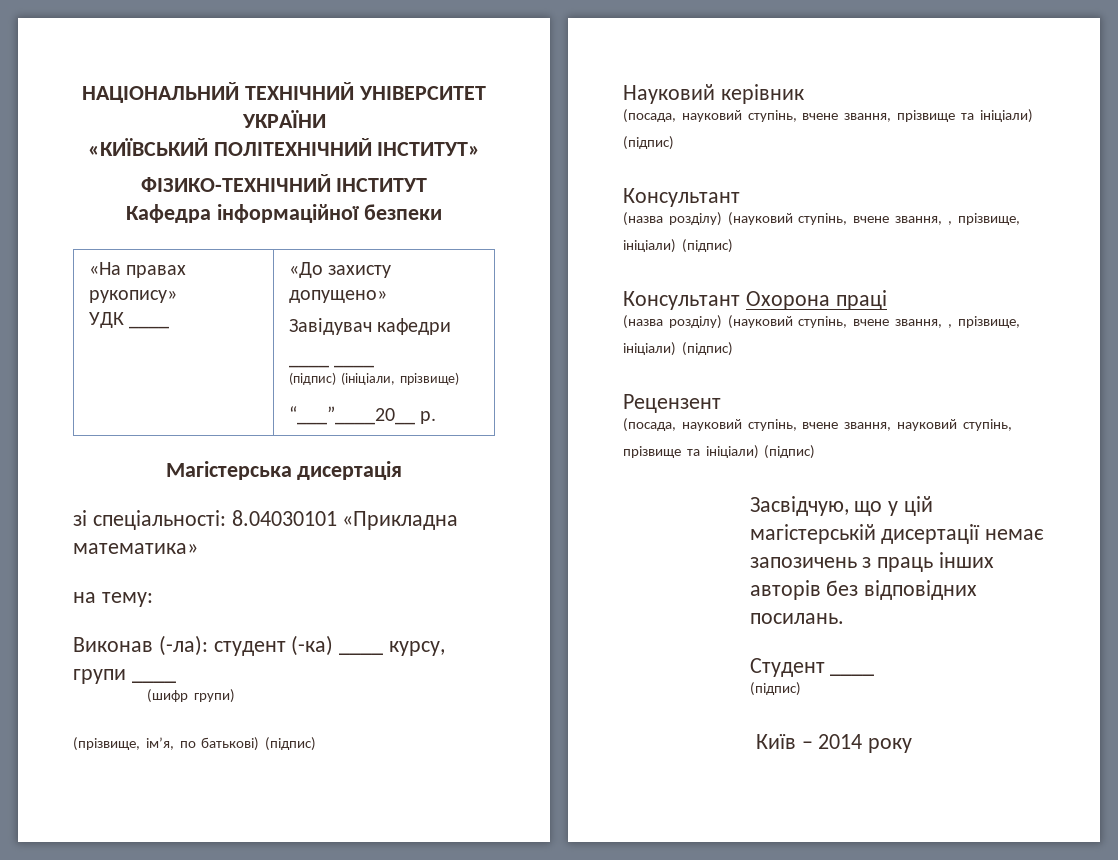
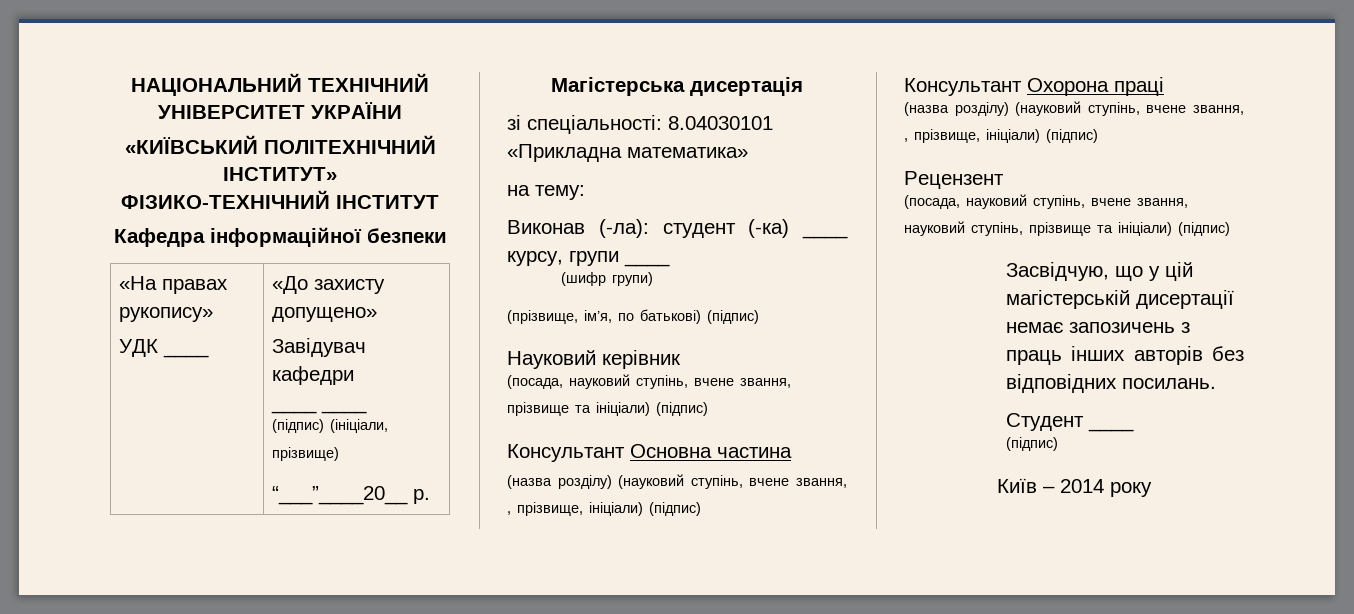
  (посада, науковий ступінь, вчене звання, прізвище та ініціали) (підпис)
- Консультант
+ Консультант Основна частина

